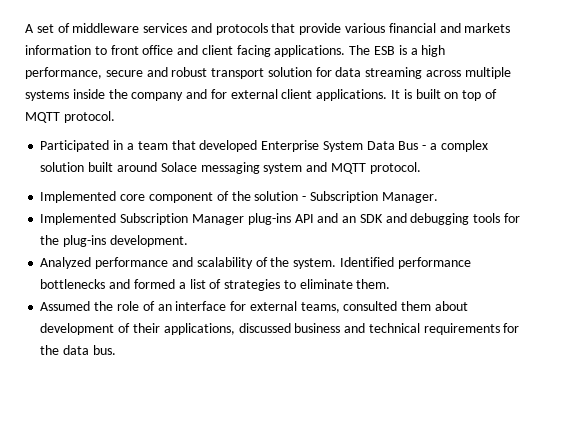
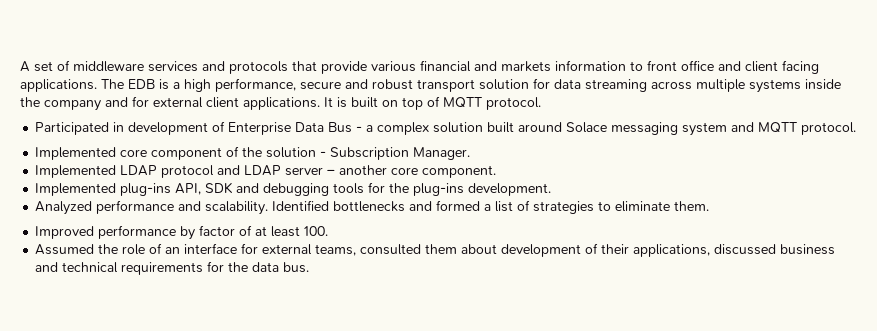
- The ESB is a high performance, secure and robust transport solution for data streaming across multiple systems inside the company and for external client applications.
+ The EDB is a high performance, secure and robust transport solution for data streaming across multiple systems inside the company and for external client applications.
- Participated in a team that developed Enterprise System Data Bus - a complex solution built around Solace messaging system and MQTT protocol.
+ Participated in development of Enterprise Data Bus - a complex solution built around Solace messaging system and MQTT protocol.
- Implemented Subscription Manager plug-ins API and an SDK and debugging tools for the plug-ins development.
+ Implemented LDAP protocol and LDAP server – another core component.
+ Implemented plug-ins API, SDK and debugging tools for the plug-ins development.
- Analyzed performance and scalability of the system. Identified performance bottlenecks and formed a list of strategies to eliminate them.
+ Analyzed performance and scalability. Identified bottlenecks and formed a list of strategies to eliminate them.
+ Improved performance by factor of at least 100.

